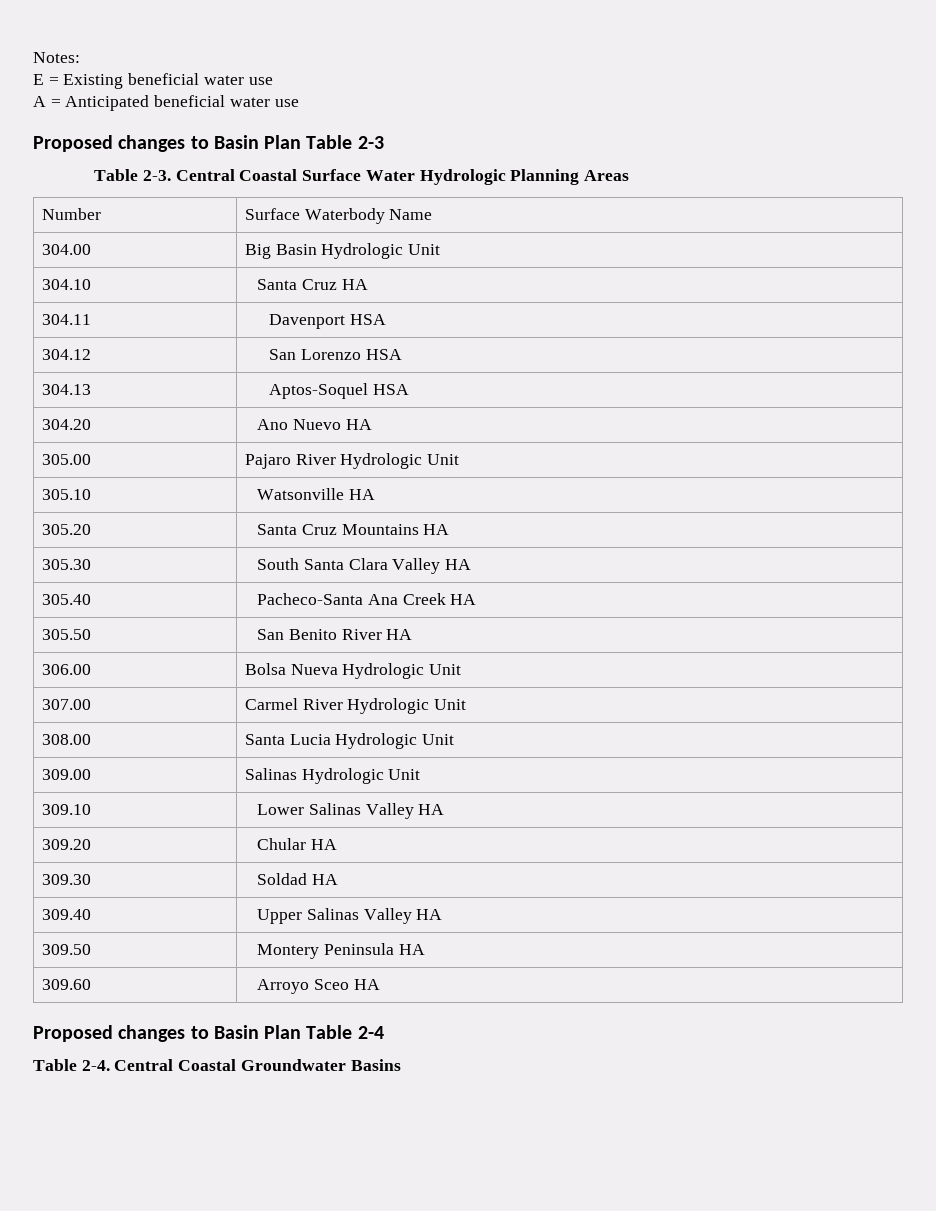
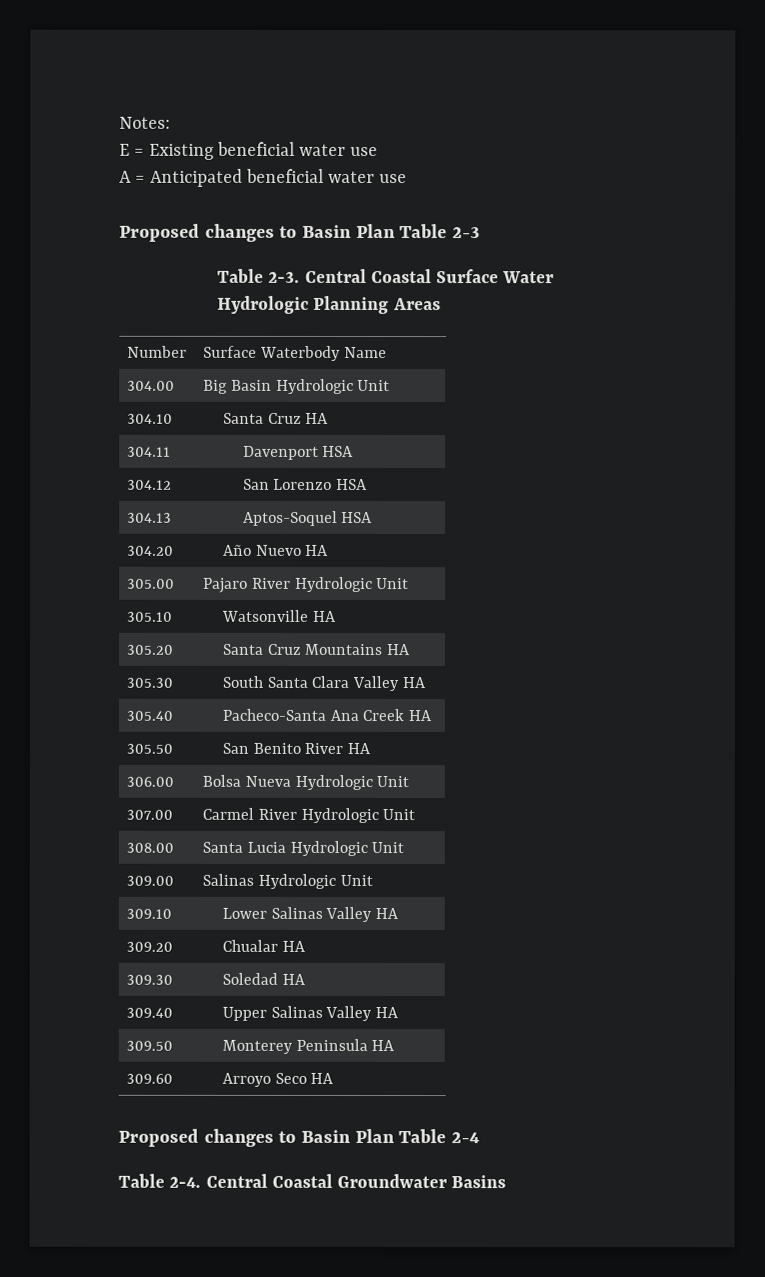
- 304.20 | Ano Nuevo HA
+ 304.20 | Año Nuevo HA
- 309.20 | Chular HA
+ 309.20 | Chualar HA
- 309.30 | Soldad HA
+ 309.30 | Soledad HA
- 309.50 | Montery Peninsula HA
+ 309.50 | Monterey Peninsula HA
- 309.60 | Arroyo Sceo HA
+ 309.60 | Arroyo Seco HA

